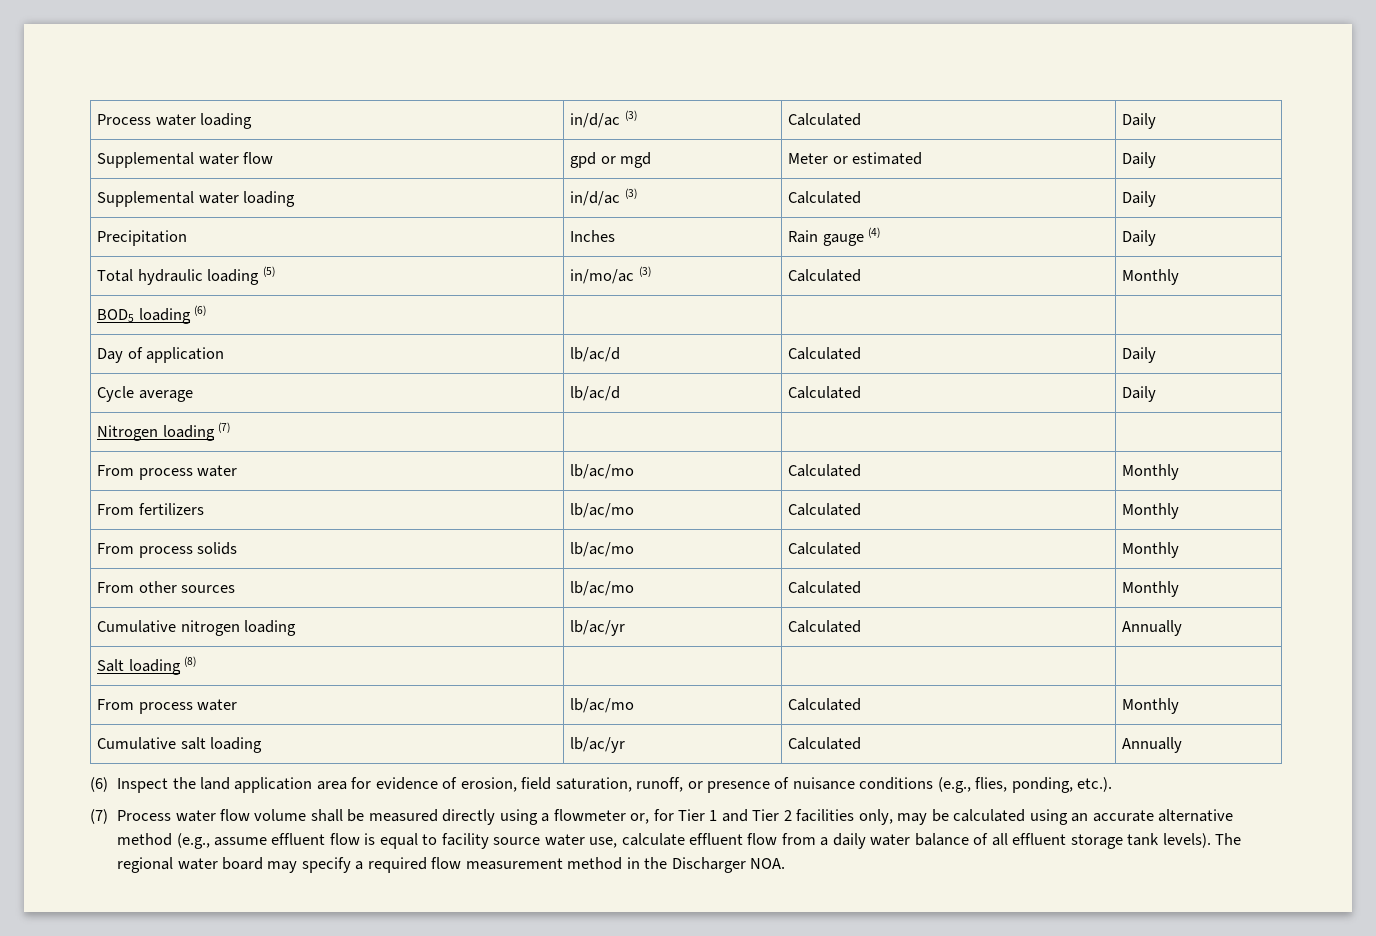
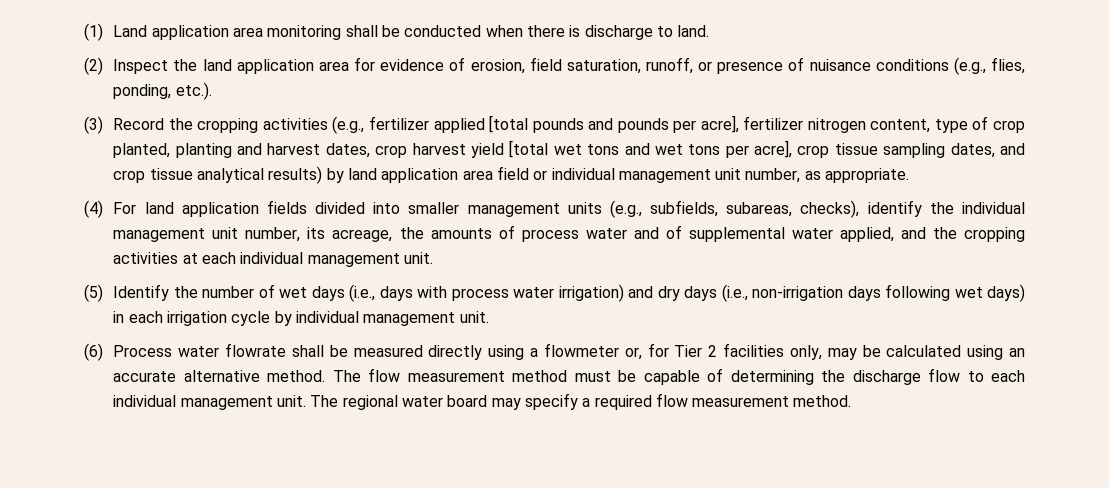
- Process water loading | in/d/ac (3) | Calculated | Daily
- Supplemental water flow | gpd or mgd | Meter or estimated | Daily
- Supplemental water loading | in/d/ac (3) | Calculated | Daily
- Precipitation | Inches | Rain gauge (4) | Daily
- Total hydraulic loading (5) | in/mo/ac (3) | Calculated | Monthly
- BOD5 loading (6) | | |
- Day of application | lb/ac/d | Calculated | Daily
- Cycle average | lb/ac/d | Calculated | Daily
- Nitrogen loading (7) | | |
- From process water | lb/ac/mo | Calculated | Monthly
- From fertilizers | lb/ac/mo | Calculated | Monthly
- From process solids | lb/ac/mo | Calculated | Monthly
- From other sources | lb/ac/mo | Calculated | Monthly
- Cumulative nitrogen loading | lb/ac/yr | Calculated | Annually
- Salt loading (8) | | |
- From process water | lb/ac/mo | Calculated | Monthly
- Cumulative salt loading | lb/ac/yr | Calculated | Annually
- (6) Inspect the land application area for evidence of erosion, field saturation, runoff, or presence of nuisance conditions (e.g., flies, ponding, etc.).
+ (1) Land application area monitoring shall be conducted when there is discharge to land.
+ (2) Inspect the land application area for evidence of erosion, field saturation, runoff, or presence of nuisance conditions (e.g., flies, ponding, etc.).
- (7) Process water flow volume shall be measured directly using a flowmeter or, for Tier 1 and Tier 2 facilities only, may be calculated using an accurate alternative method (e.g., assume effluent flow is equal to facility source water use, calculate effluent flow from a daily water balance of all effluent storage tank levels).
+ (3) Record the cropping activities (e.g., fertilizer applied [total pounds and pounds per acre], fertilizer nitrogen content, type of crop planted, planting and harvest dates, crop harvest yield [total wet tons and wet tons per acre], crop tissue sampling dates, and crop tissue analytical results) by land application area field or individual management unit number, as appropriate.
+ (4) For land application fields divided into smaller management units (e.g., subfields, subareas, checks), identify the individual management unit number, its acreage, the amounts of process water and of supplemental water applied, and the cropping activities at each individual management unit.
+ (5) Identify the number of wet days (i.e., days with process water irrigation) and dry days (i.e., non-irrigation days following wet days) in each irrigation cycle by individual management unit.
+ (6) Process water flowrate shall be measured directly using a flowmeter or, for Tier 2 facilities only, may be calculated using an accurate alternative method. The flow measurement method must be capable of determining the discharge flow to each individual management unit.
- The regional water board may specify a required flow measurement method in the Discharger NOA.
+ The regional water board may specify a required flow measurement method.

